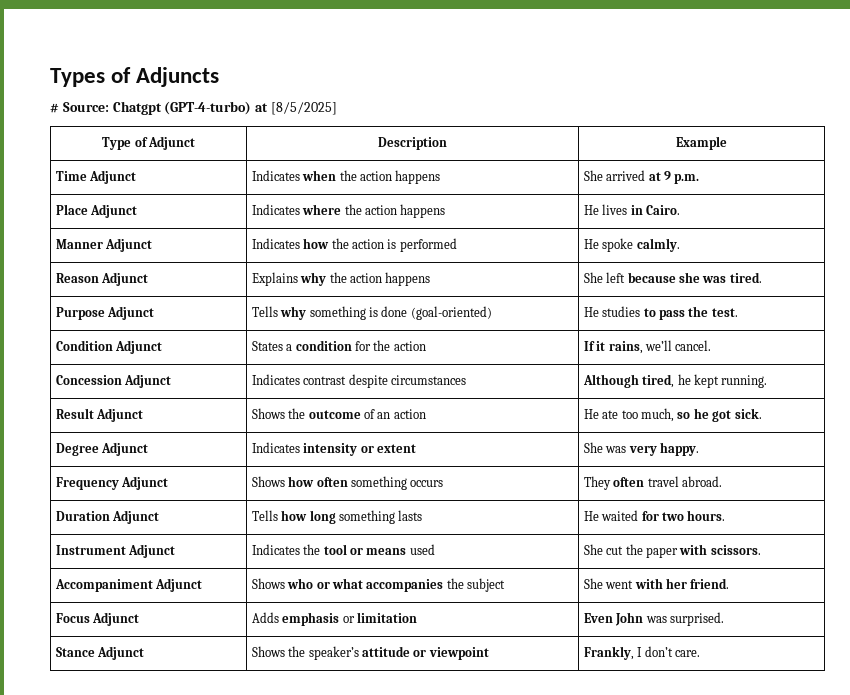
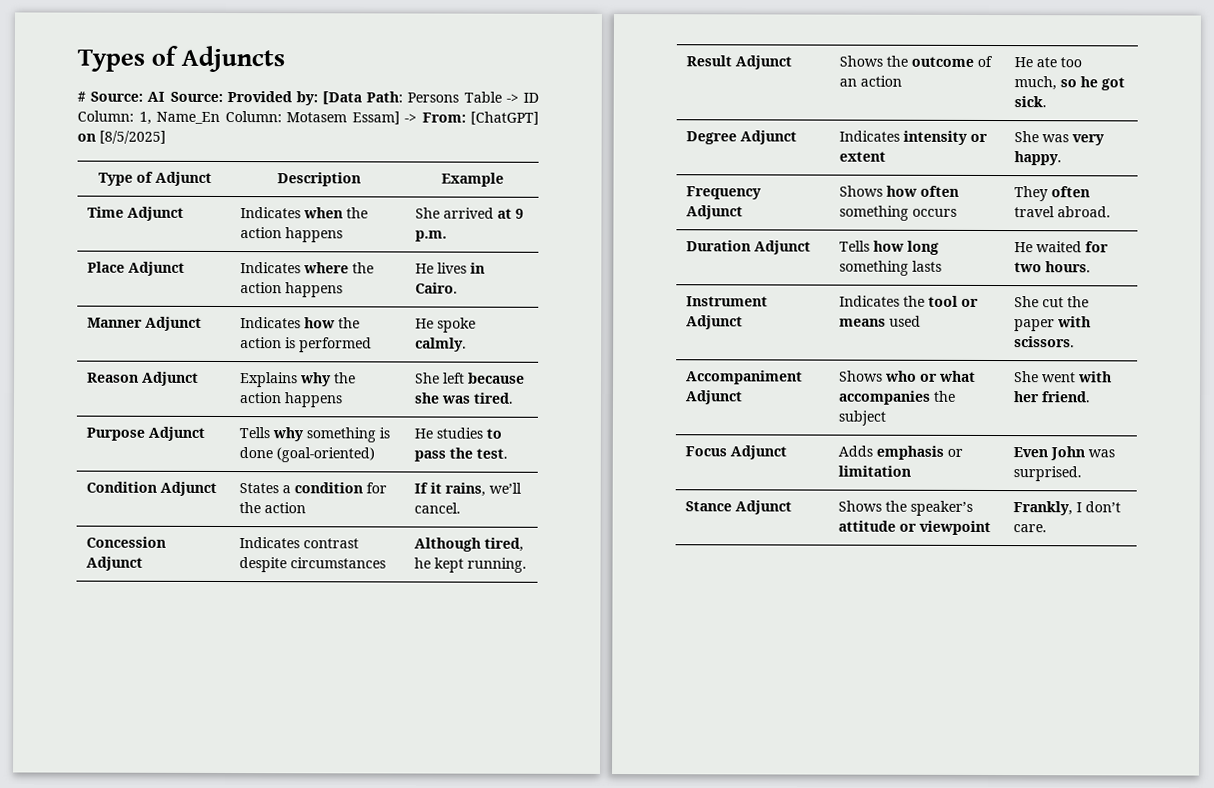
- # Source: Chatgpt (GPT-4-turbo) at [8/5/2025]
+ # Source: AI Source: Provided by: [Data Path: Persons Table -> ID Column: 1, Name_En Column: Motasem Essam] -> From: [ChatGPT] on [8/5/2025]

